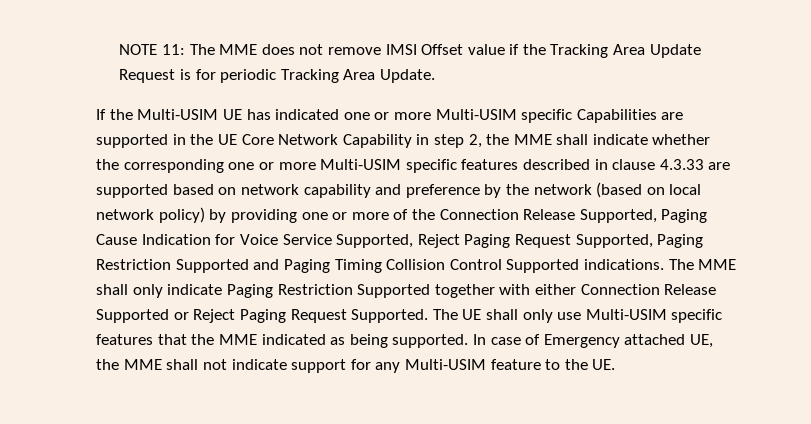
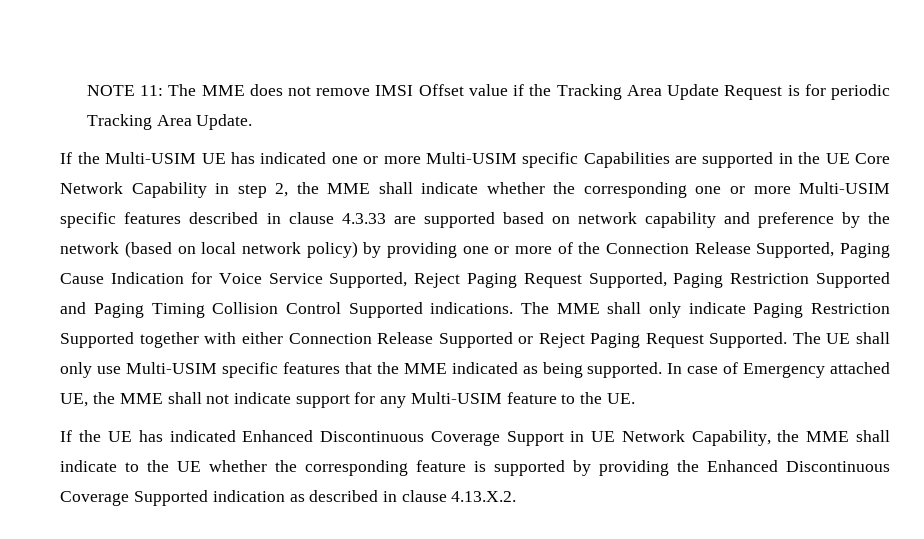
+ If the UE has indicated Enhanced Discontinuous Coverage Support in UE Network Capability, the MME shall indicate to the UE whether the corresponding feature is supported by providing the Enhanced Discontinuous Coverage Supported indication as described in clause 4.13.X.2.

